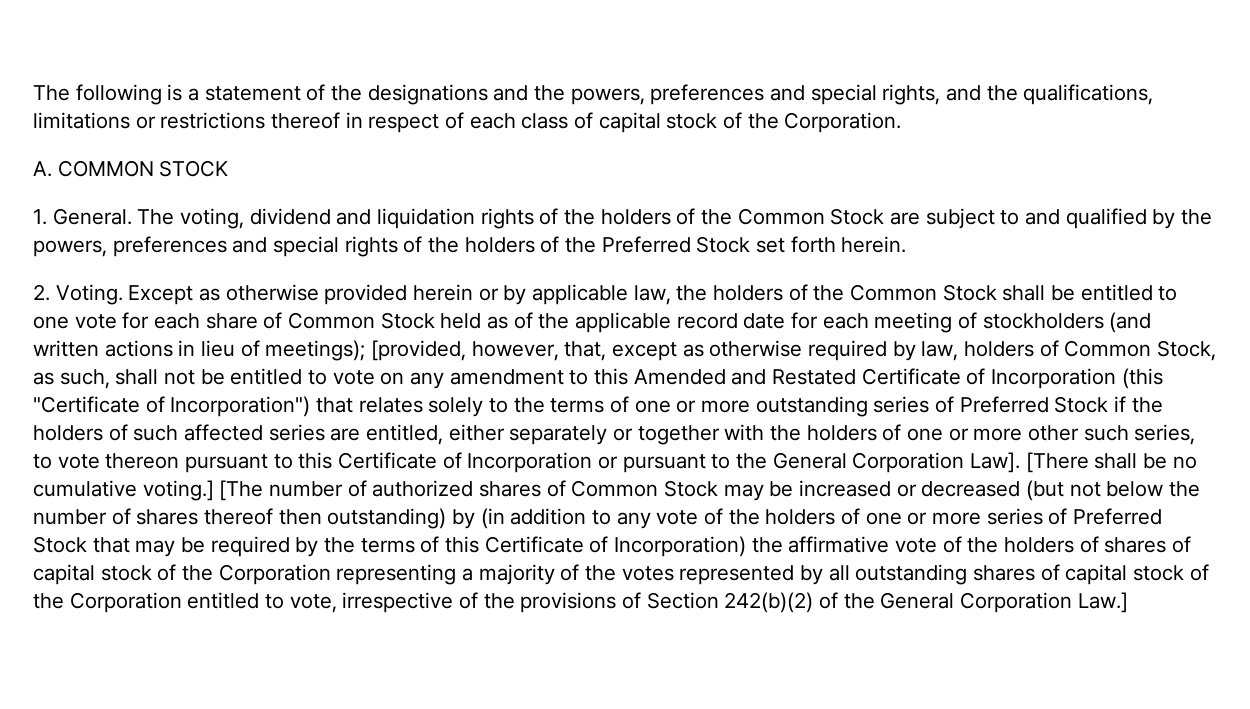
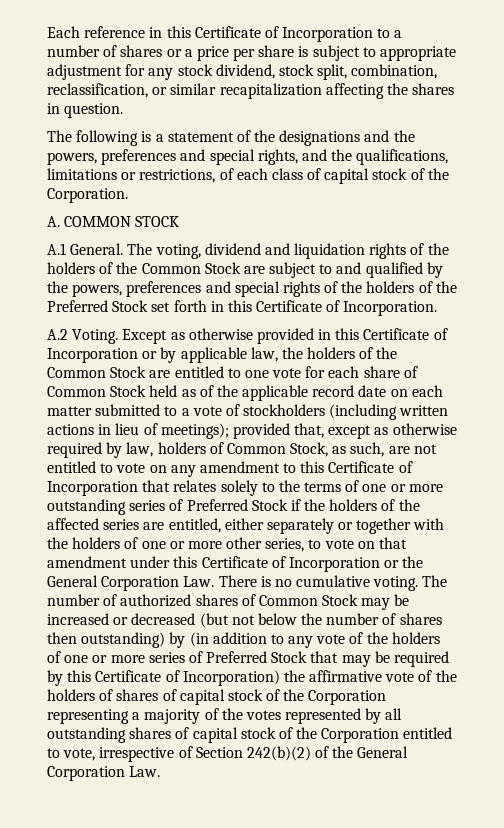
+ Each reference in this Certificate of Incorporation to a number of shares or a price per share is subject to appropriate adjustment for any stock dividend, stock split, combination, reclassification, or similar recapitalization affecting the shares in question.
- The following is a statement of the designations and the powers, preferences and special rights, and the qualifications, limitations or restrictions thereof in respect of each class of capital stock of the Corporation.
+ The following is a statement of the designations and the powers, preferences and special rights, and the qualifications, limitations or restrictions, of each class of capital stock of the Corporation.
- 1. General.
+ A.1 General.
- The voting, dividend and liquidation rights of the holders of the Common Stock are subject to and qualified by the powers, preferences and special rights of the holders of the Preferred Stock set forth herein.
- 2. Voting.
+ The voting, dividend and liquidation rights of the holders of the Common Stock are subject to and qualified by the powers, preferences and special rights of the holders of the Preferred Stock set forth in this Certificate of Incorporation.
+ A.2 Voting.
- Except as otherwise provided herein or by applicable law, the holders of the Common Stock shall be entitled to one vote for each share of Common Stock held as of the applicable record date for each meeting of stockholders (and written actions in lieu of meetings);
+ Except as otherwise provided in this Certificate of Incorporation or by applicable law, the holders of the Common Stock are entitled to one vote for each share of Common Stock held as of the applicable record date on each matter submitted to a vote of stockholders (including written actions in lieu of meetings);
- [provided, however, that, except as otherwise required by law, holders of Common Stock, as such, shall not be entitled to vote on any amendment to this Amended and Restated Certificate of Incorporation (this "Certificate of Incorporation") that relates solely to the terms of one or more outstanding series of Preferred Stock if the holders of such affected series are entitled, either separately or together with the holders of one or more other such series, to vote thereon pursuant to this Certificate of Incorporation or pursuant to the General Corporation Law]. [There shall be no cumulative voting.] [The number of authorized shares of Common Stock may be increased or decreased (but not below the number of shares thereof then outstanding) by (in addition to any vote of the holders of one or more series of Preferred Stock that may be required by the terms of this Certificate of Incorporation) the affirmative vote of the holders of shares of capital stock of the Corporation representing a majority of the votes represented by all outstanding shares of capital stock of the Corporation entitled to vote, irrespective of the provisions of Section 242(b)(2) of the General Corporation Law.]
+ provided that, except as otherwise required by law, holders of Common Stock, as such, are not entitled to vote on any amendment to this Certificate of Incorporation that relates solely to the terms of one or more outstanding series of Preferred Stock if the holders of the affected series are entitled, either separately or together with the holders of one or more other series, to vote on that amendment under this Certificate of Incorporation or the General Corporation Law. There is no cumulative voting. The number of authorized shares of Common Stock may be increased or decreased (but not below the number of shares then outstanding) by (in addition to any vote of the holders of one or more series of Preferred Stock that may be required by this Certificate of Incorporation) the affirmative vote of the holders of shares of capital stock of the Corporation representing a majority of the votes represented by all outstanding shares of capital stock of the Corporation entitled to vote, irrespective of Section 242(b)(2) of the General Corporation Law.

